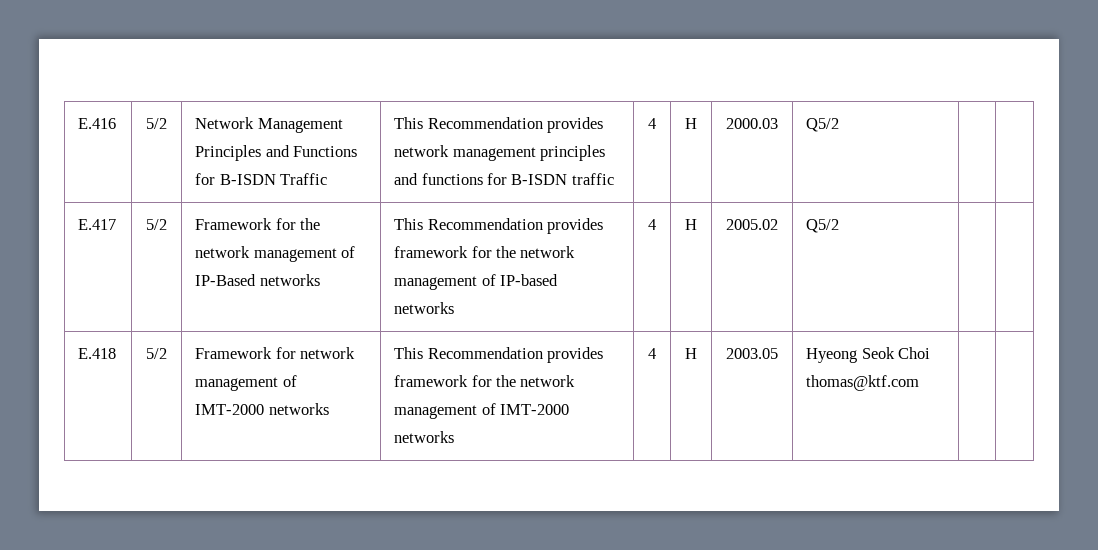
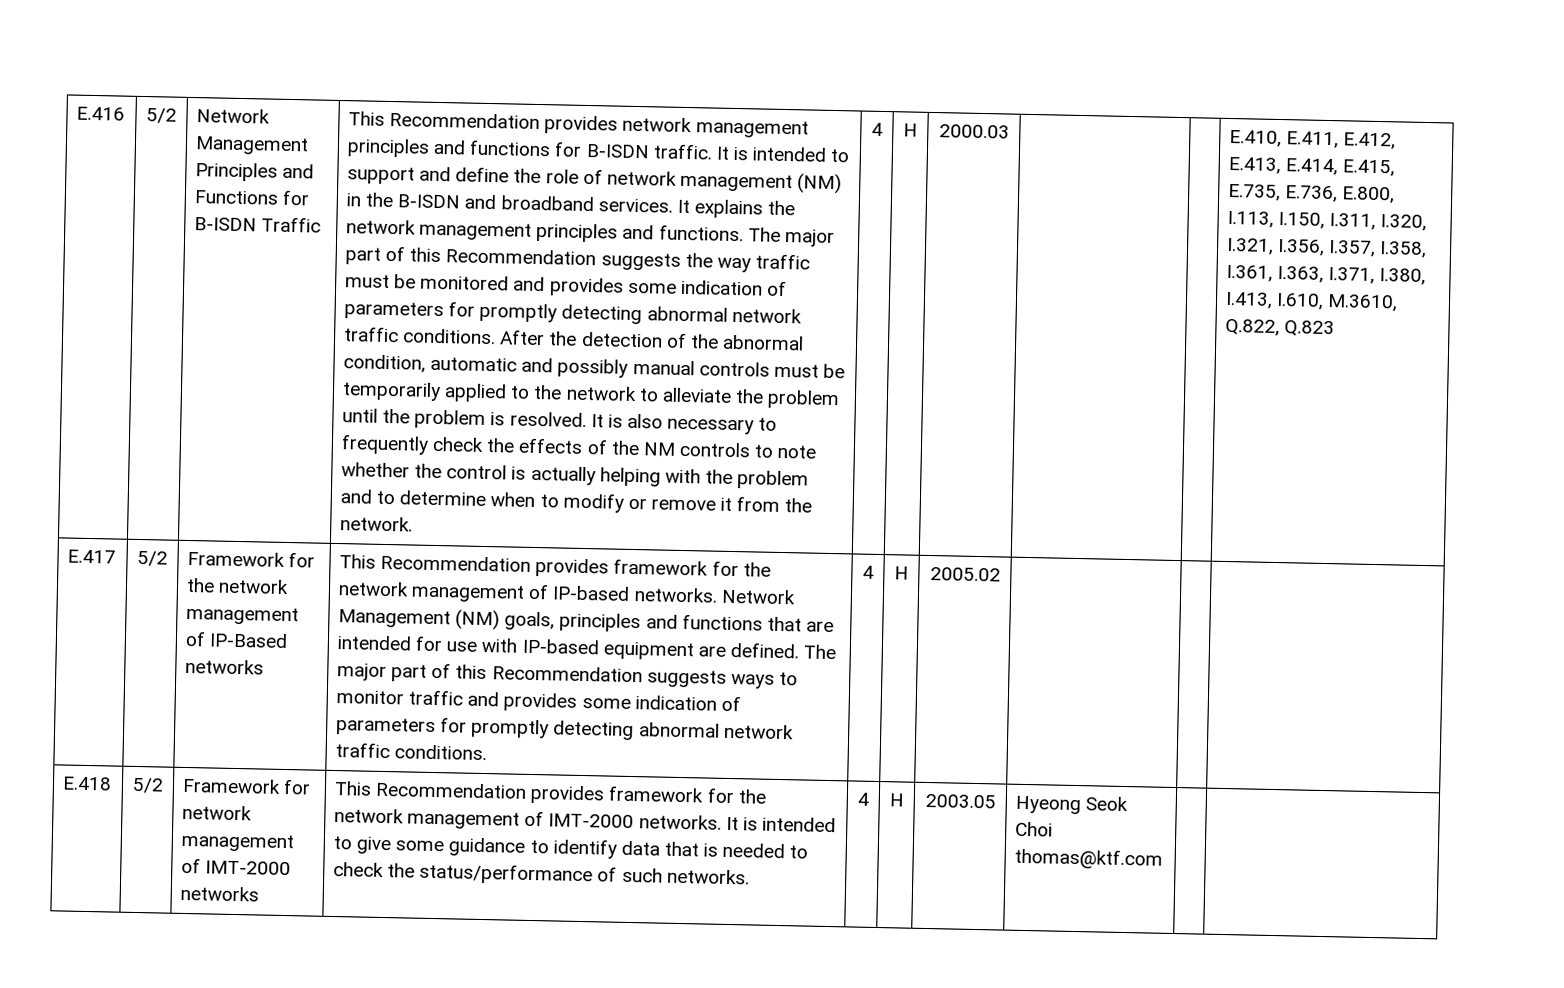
- This Recommendation provides network management principles and functions for B-ISDN traffic | 4 | H | 2000.03 | Q5/2
+ This Recommendation provides network management principles and functions for B-ISDN traffic. It is intended to support and define the role of network management (NM) in the B-ISDN and broadband services. It explains the network management principles and functions. The major part of this Recommendation suggests the way traffic must be monitored and provides some indication of parameters for promptly detecting abnormal network traffic conditions. After the detection of the abnormal condition, automatic and possibly manual controls must be temporarily applied to the network to alleviate the problem until the problem is resolved. It is also necessary to frequently check the effects of the NM controls to note whether the control is actually helping with the problem and to determine when to modify or remove it from the network. | 4 | H | 2000.03 | | | E.410, E.411, E.412, E.413, E.414, E.415, E.735, E.736, E.800, I.113, I.150, I.311, I.320, I.321, I.356, I.357, I.358, I.361, I.363, I.371, I.380, I.413, I.610, M.3610, Q.822, Q.823
- This Recommendation provides framework for the network management of IP-based networks
+ This Recommendation provides framework for the network management of IP-based networks. Network Management (NM) goals, principles and functions that are intended for use with IP-based equipment are defined. The major part of this Recommendation suggests ways to monitor traffic and provides some indication of parameters for promptly detecting abnormal network traffic conditions.
- 2005.02 | Q5/2
+ 2005.02
- This Recommendation provides framework for the network management of IMT-2000 networks
+ This Recommendation provides framework for the network management of IMT-2000 networks. It is intended to give some guidance to identify data that is needed to check the status/performance of such networks.

